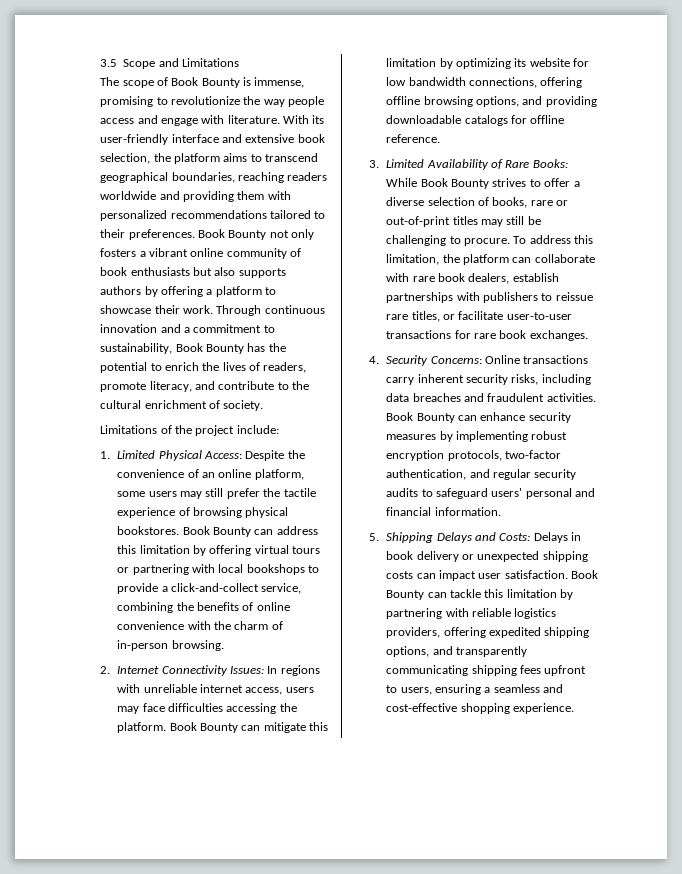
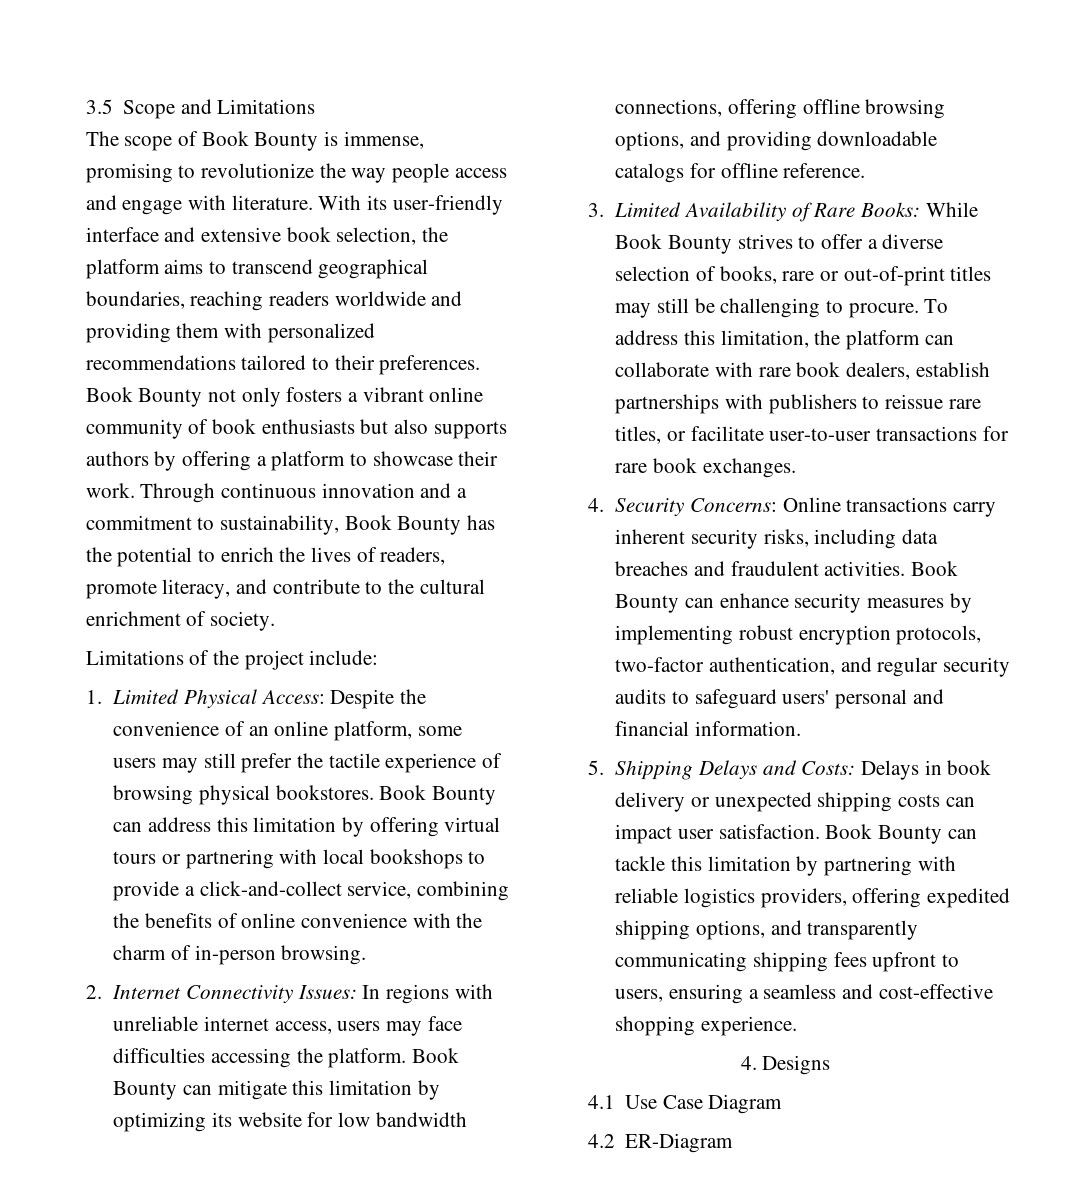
+ 4. Designs
+ 4.1 Use Case Diagram
+ 4.2 ER-Diagram

